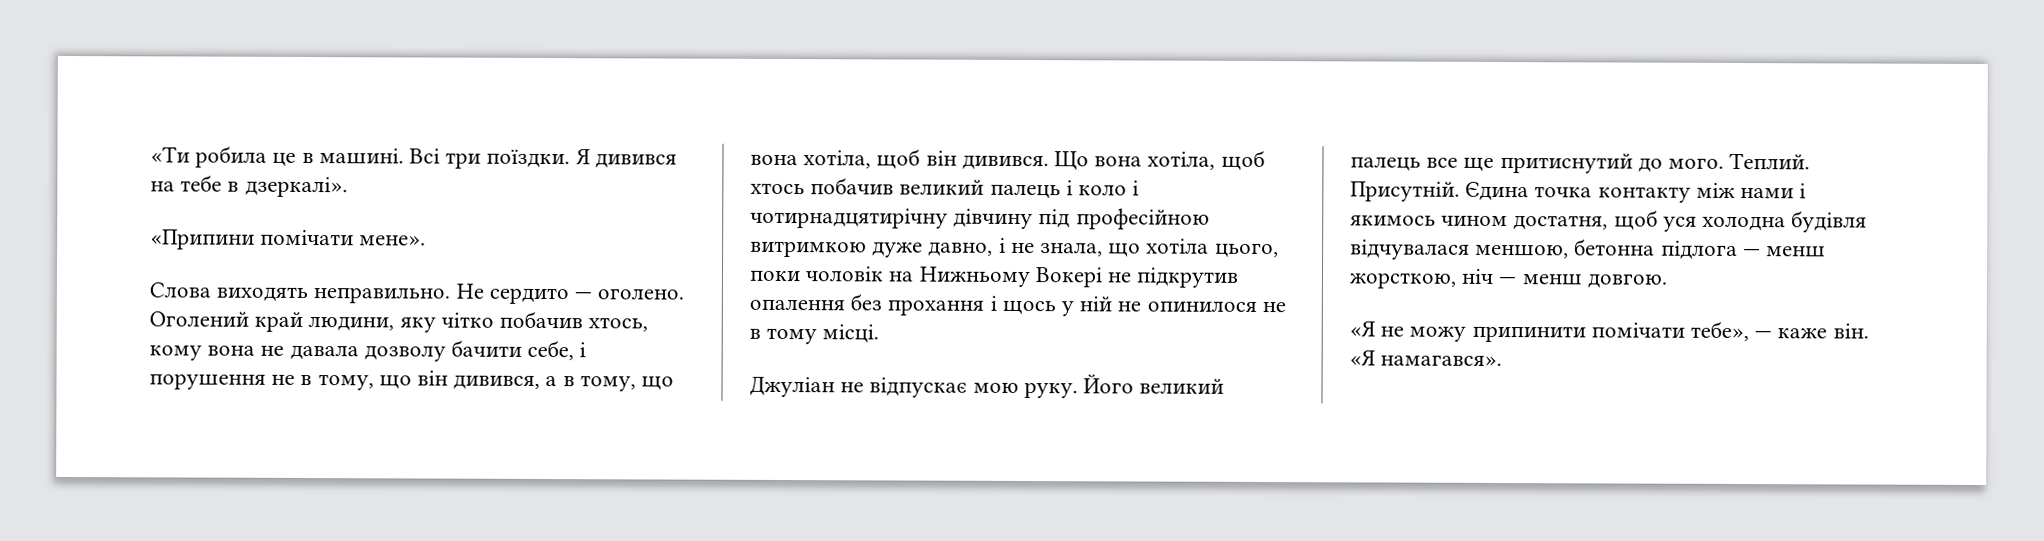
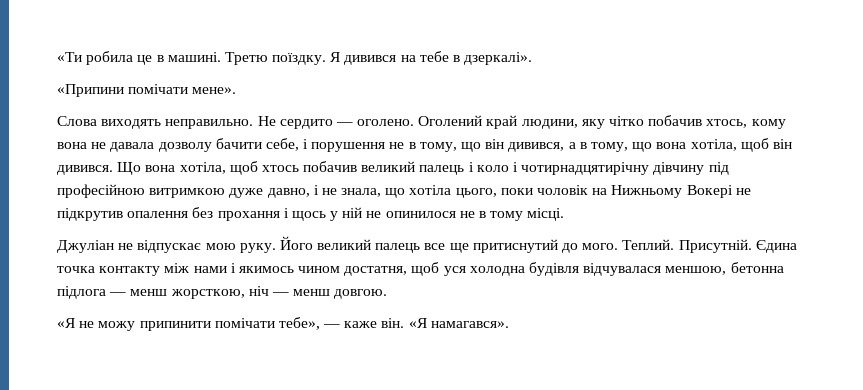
- Всі три поїздки.
+ Третю поїздку.

